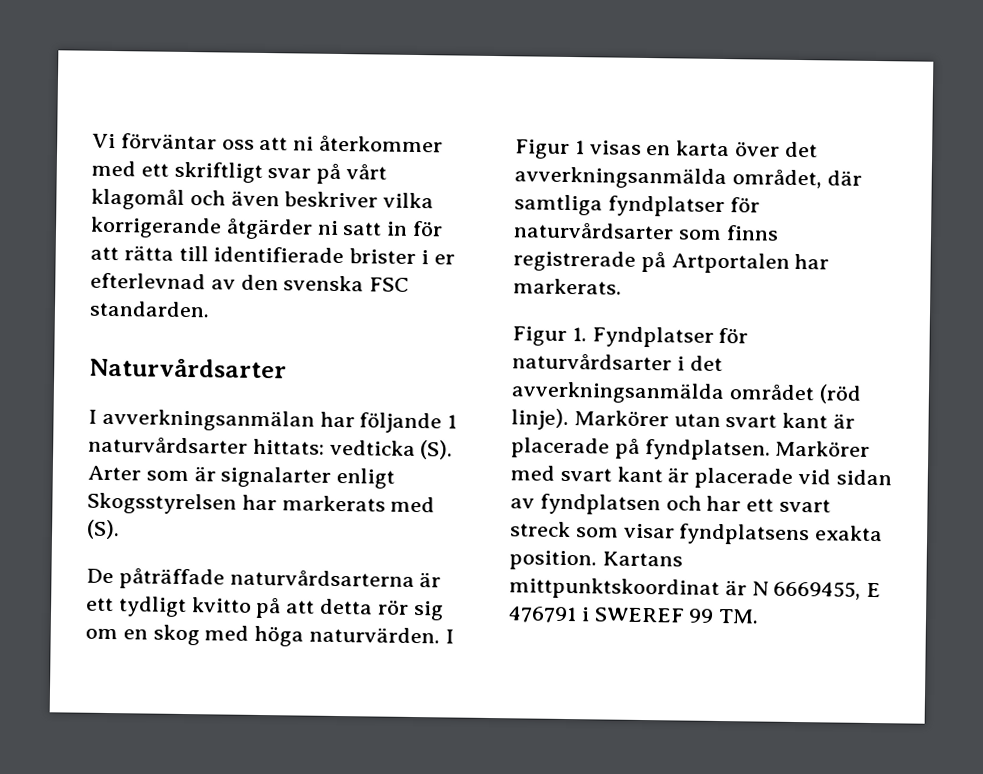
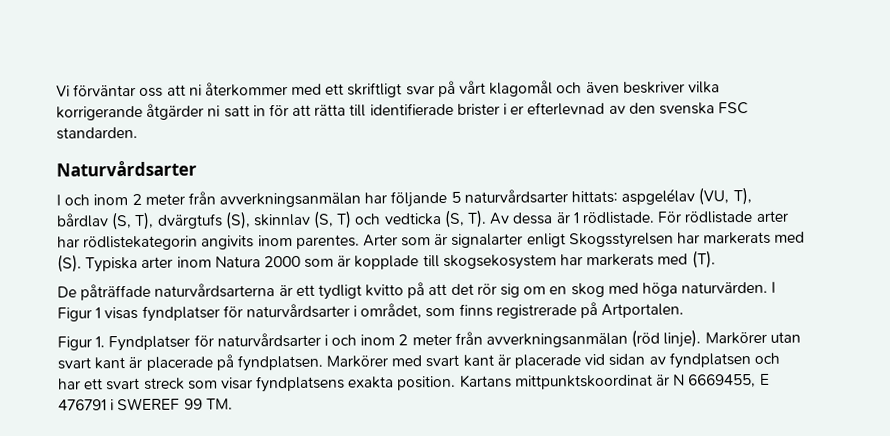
- I avverkningsanmälan har följande 1 naturvårdsarter hittats: vedticka (S). Arter som är signalarter enligt Skogsstyrelsen har markerats med (S).
+ I och inom 2 meter från avverkningsanmälan har följande 5 naturvårdsarter hittats: aspgelélav (VU, T), bårdlav (S, T), dvärgtufs (S), skinnlav (S, T) och vedticka (S, T). Av dessa är 1 rödlistade. För rödlistade arter har rödlistekategorin angivits inom parentes. Arter som är signalarter enligt Skogsstyrelsen har markerats med (S). Typiska arter inom Natura 2000 som är kopplade till skogsekosystem har markerats med (T).
- De påträffade naturvårdsarterna är ett tydligt kvitto på att detta rör sig om en skog med höga naturvärden.
+ De påträffade naturvårdsarterna är ett tydligt kvitto på att det rör sig om en skog med höga naturvärden.
- I Figur 1 visas en karta över det avverkningsanmälda området, där samtliga fyndplatser för naturvårdsarter som finns registrerade på Artportalen har markerats.
+ I Figur 1 visas fyndplatser för naturvårdsarter i området, som finns registrerade på Artportalen.
- Figur 1. Fyndplatser för naturvårdsarter i det avverkningsanmälda området (röd linje).
+ Figur 1. Fyndplatser för naturvårdsarter i och inom 2 meter från avverkningsanmälan (röd linje).

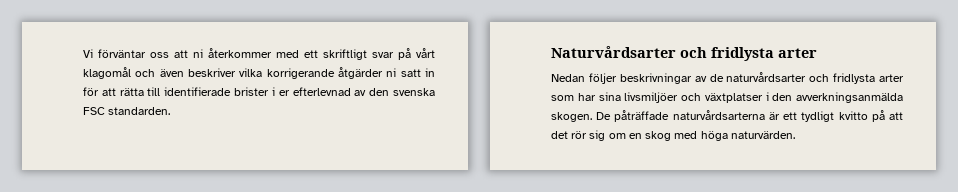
- Naturvårdsarter
- I och inom 2 meter från avverkningsanmälan har följande 5 naturvårdsarter hittats: aspgelélav (VU, T), bårdlav (S, T), dvärgtufs (S), skinnlav (S, T) och vedticka (S, T). Av dessa är 1 rödlistade. För rödlistade arter har rödlistekategorin angivits inom parentes. Arter som är signalarter enligt Skogsstyrelsen har markerats med (S). Typiska arter inom Natura 2000 som är kopplade till skogsekosystem har markerats med (T).
- De påträffade naturvårdsarterna är ett tydligt kvitto på att det rör sig om en skog med höga naturvärden. I Figur 1 visas fyndplatser för naturvårdsarter i området, som finns registrerade på Artportalen.
- Figur 1. Fyndplatser för naturvårdsarter i och inom 2 meter från avverkningsanmälan (röd linje). Markörer utan svart kant är placerade på fyndplatsen. Markörer med svart kant är placerade vid sidan av fyndplatsen och har ett svart streck som visar fyndplatsens exakta position. Kartans mittpunktskoordinat är N 6669455, E 476791 i SWEREF 99 TM.
+ Naturvårdsarter och fridlysta arter
+ Nedan följer beskrivningar av de naturvårdsarter och fridlysta arter som har sina livsmiljöer och växtplatser i den avverkningsanmälda skogen. De påträffade naturvårdsarterna är ett tydligt kvitto på att det rör sig om en skog med höga naturvärden.

